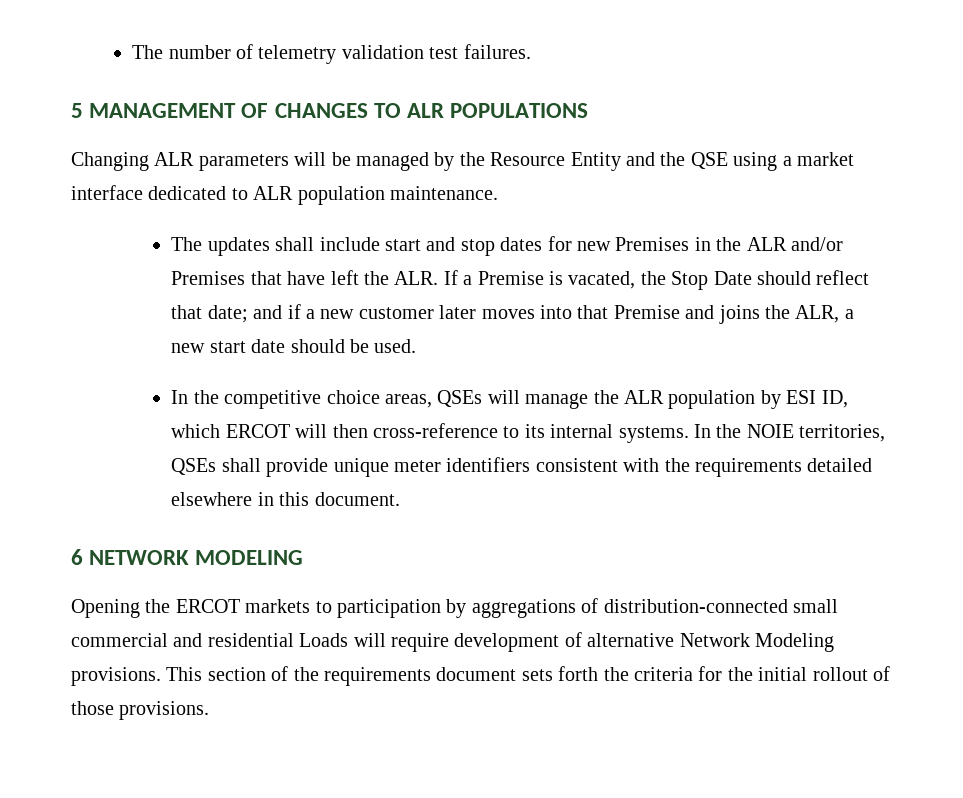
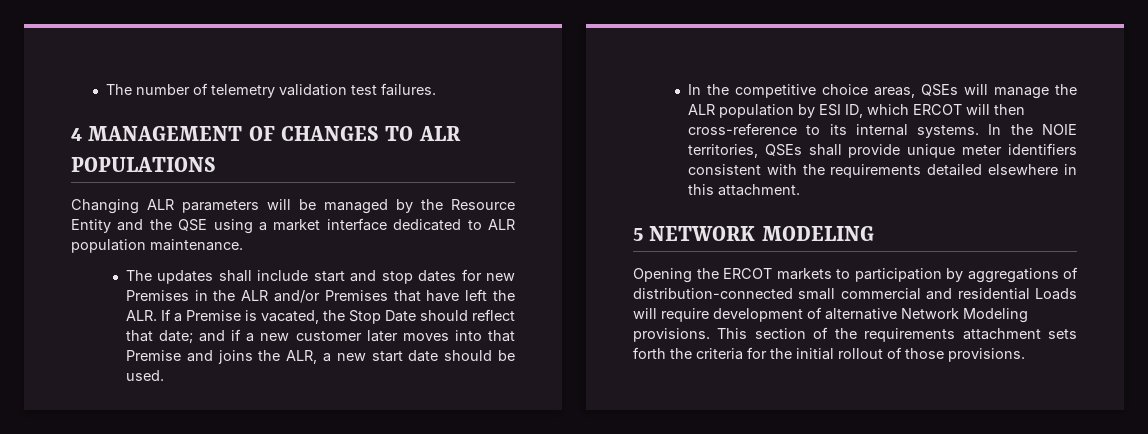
- 5 MANAGEMENT OF CHANGES TO ALR POPULATIONS
+ 4 MANAGEMENT OF CHANGES TO ALR POPULATIONS
- In the NOIE territories, QSEs shall provide unique meter identifiers consistent with the requirements detailed elsewhere in this document.
- 6 NETWORK MODELING
+ In the NOIE territories, QSEs shall provide unique meter identifiers consistent with the requirements detailed elsewhere in this attachment.
+ 5 NETWORK MODELING
- This section of the requirements document sets forth the criteria for the initial rollout of those provisions.
+ This section of the requirements attachment sets forth the criteria for the initial rollout of those provisions.

